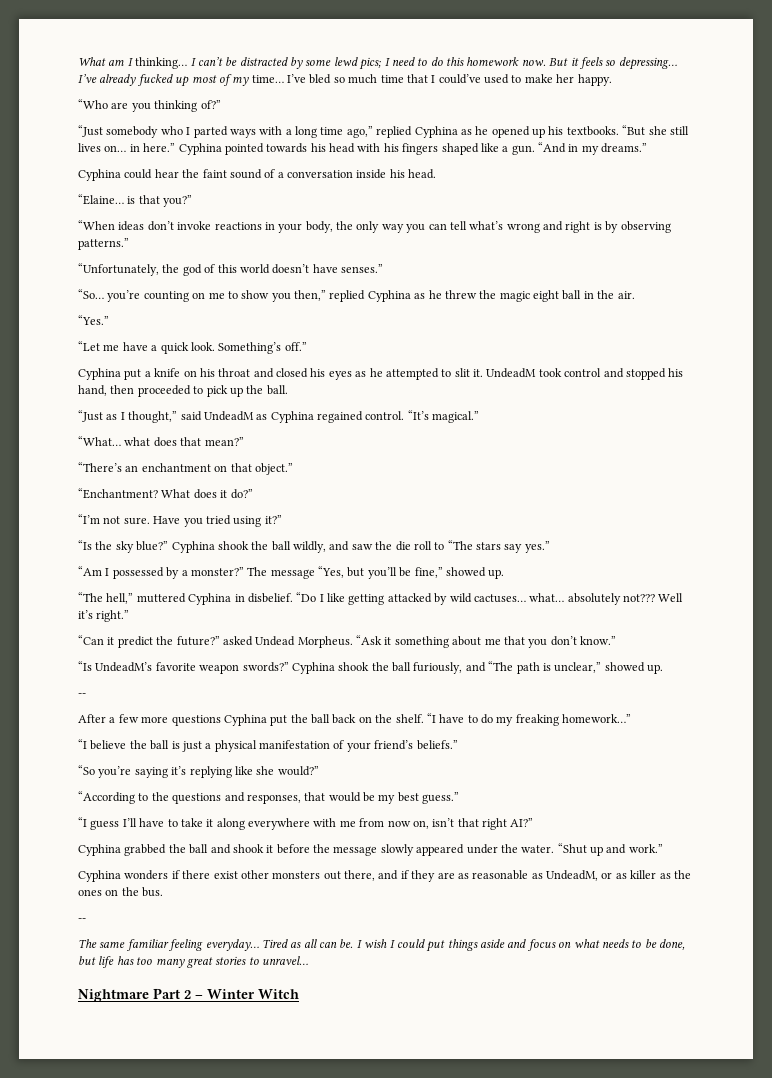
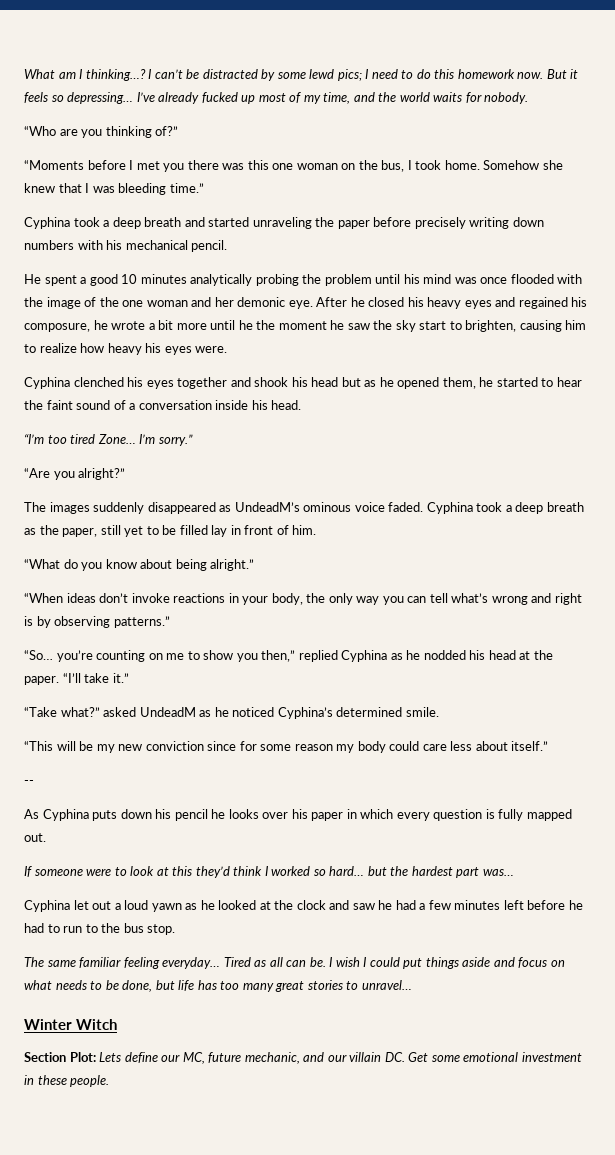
- What am I thinking…
+ What am I thinking…?
- I’ve already fucked up most of my time… I’ve bled so much time that I could’ve used to make her happy.
+ I’ve already fucked up most of my time, and the world waits for nobody.
- “Just somebody who I parted ways with a long time ago,” replied Cyphina as he opened up his textbooks. “But she still lives on… in here.” Cyphina pointed towards his head with his fingers shaped like a gun. “And in my dreams.”
- Cyphina could hear the faint sound of a conversation inside his head.
+ “Moments before I met you there was this one woman on the bus, I took home. Somehow she knew that I was bleeding time.”
+ Cyphina took a deep breath and started unraveling the paper before precisely writing down numbers with his mechanical pencil.
+ He spent a good 10 minutes analytically probing the problem until his mind was once flooded with the image of the one woman and her demonic eye. After he closed his heavy eyes and regained his composure, he wrote a bit more until he the moment he saw the sky start to brighten, causing him to realize how heavy his eyes were.
+ Cyphina clenched his eyes together and shook his head but as he opened them, he started to hear the faint sound of a conversation inside his head.
- “Elaine… is that you?”
+ “I’m too tired Zone… I’m sorry.”
+ “Are you alright?”
+ The images suddenly disappeared as UndeadM’s ominous voice faded. Cyphina took a deep breath as the paper, still yet to be filled lay in front of him.
+ “What do you know about being alright.”
- “Unfortunately, the god of this world doesn’t have senses.”
- “So… you’re counting on me to show you then,” replied Cyphina as he threw the magic eight ball in the air.
- “Yes.”
- “Let me have a quick look. Something’s off.”
- Cyphina put a knife on his throat and closed his eyes as he attempted to slit it. UndeadM took control and stopped his hand, then proceeded to pick up the ball.
- “Just as I thought,” said UndeadM as Cyphina regained control. “It’s magical.”
- “What… what does that mean?”
- “There’s an enchantment on that object.”
- “Enchantment? What does it do?”
- “I’m not sure. Have you tried using it?”
- “Is the sky blue?” Cyphina shook the ball wildly, and saw the die roll to “The stars say yes.”
- “Am I possessed by a monster?” The message “Yes, but you’ll be fine,” showed up.
- “The hell,” muttered Cyphina in disbelief. “Do I like getting attacked by wild cactuses… what… absolutely not??? Well it’s right.”
- “Can it predict the future?” asked Undead Morpheus. “Ask it something about me that you don’t know.”
- “Is UndeadM’s favorite weapon swords?” Cyphina shook the ball furiously, and “The path is unclear,” showed up.
+ “So… you’re counting on me to show you then,” replied Cyphina as he nodded his head at the paper. “I’ll take it.”
+ “Take what?” asked UndeadM as he noticed Cyphina’s determined smile.
+ “This will be my new conviction since for some reason my body could care less about itself.”
  --
- After a few more questions Cyphina put the ball back on the shelf. “I have to do my freaking homework…”
- “I believe the ball is just a physical manifestation of your friend’s beliefs.”
- “So you’re saying it’s replying like she would?”
- “According to the questions and responses, that would be my best guess.”
- “I guess I’ll have to take it along everywhere with me from now on, isn’t that right AI?”
- Cyphina grabbed the ball and shook it before the message slowly appeared under the water. “Shut up and work.”
- Cyphina wonders if there exist other monsters out there, and if they are as reasonable as UndeadM, or as killer as the ones on the bus.
- --
+ As Cyphina puts down his pencil he looks over his paper in which every question is fully mapped out.
+ If someone were to look at this they’d think I worked so hard… but the hardest part was…
+ Cyphina let out a loud yawn as he looked at the clock and saw he had a few minutes left before he had to run to the bus stop.
- Nightmare Part 2 – Winter Witch
+ Winter Witch
+ Section Plot: Lets define our MC, future mechanic, and our villain DC. Get some emotional investment in these people.

